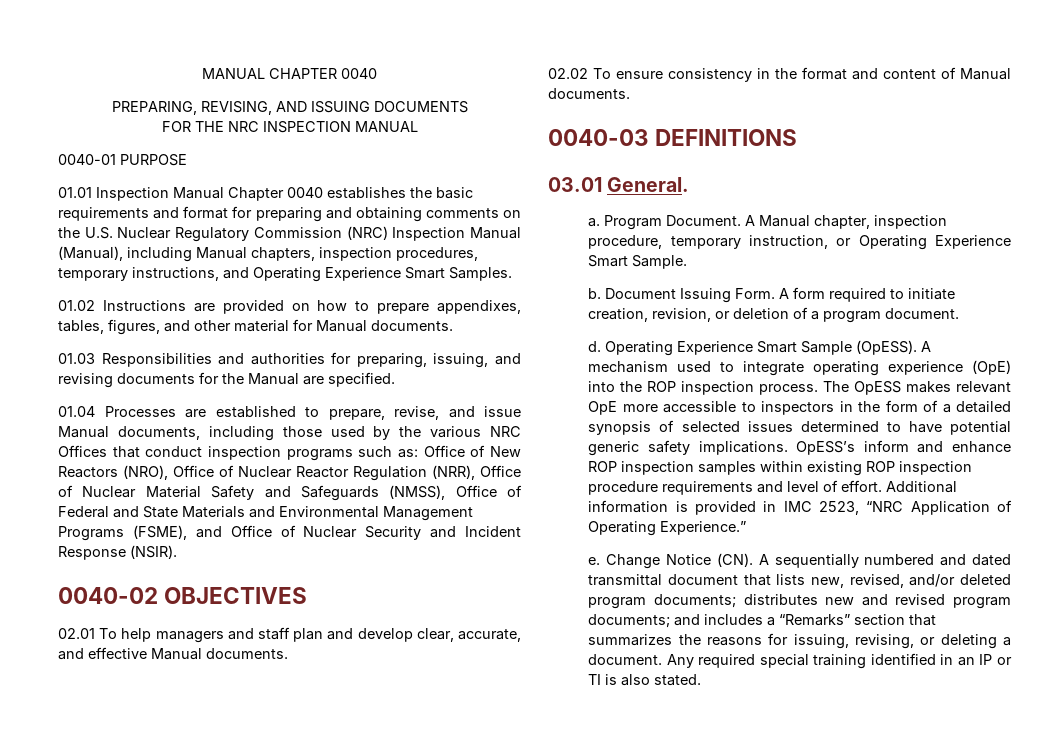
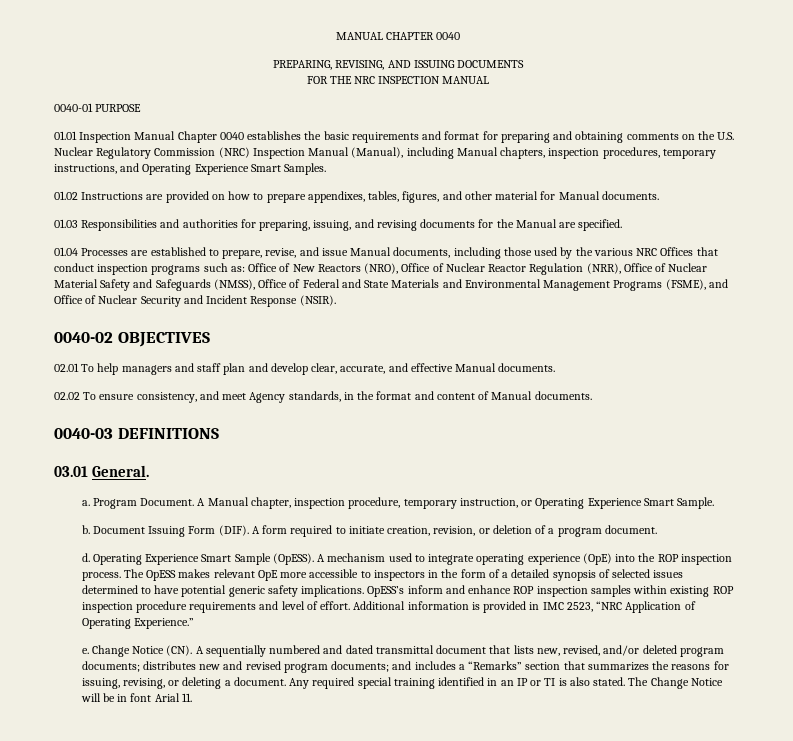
- 02.02 To ensure consistency in the format and content of Manual documents.
+ 02.02 To ensure consistency, and meet Agency standards, in the format and content of Manual documents.
- Document Issuing Form.
+ Document Issuing Form (DIF).
+ The Change Notice will be in font Arial 11.

